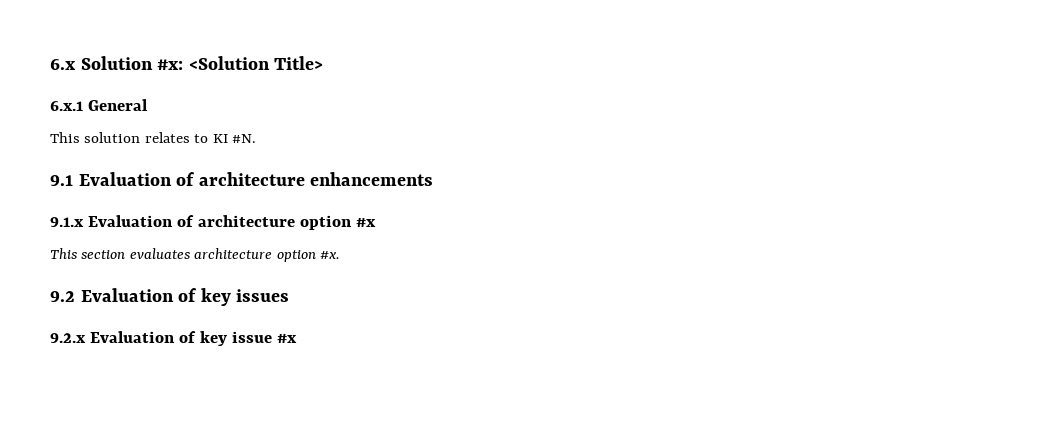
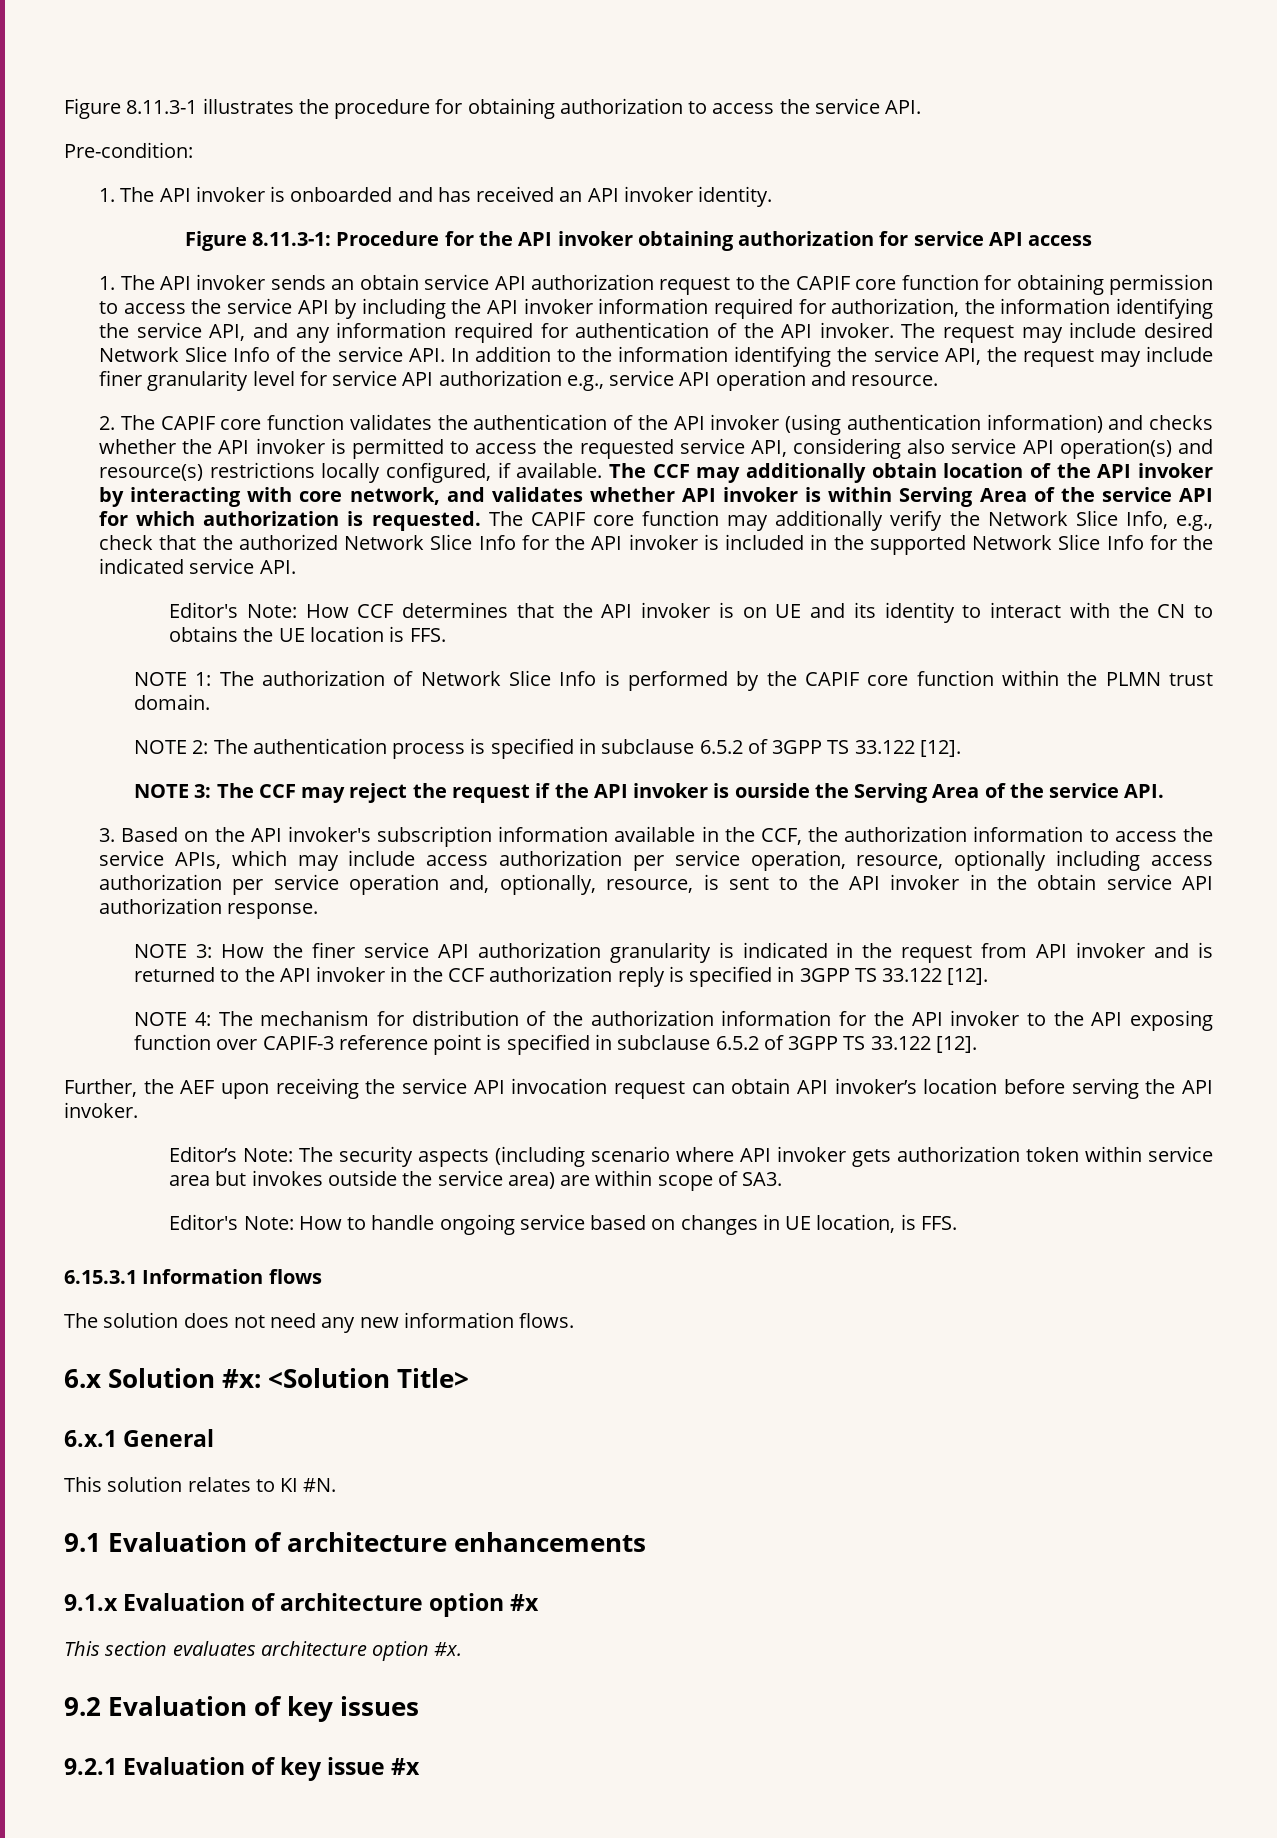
+ Figure 8.11.3-1 illustrates the procedure for obtaining authorization to access the service API.
+ Pre-condition:
+ 1. The API invoker is onboarded and has received an API invoker identity.
+ Figure 8.11.3-1: Procedure for the API invoker obtaining authorization for service API access
+ 1. The API invoker sends an obtain service API authorization request to the CAPIF core function for obtaining permission to access the service API by including the API invoker information required for authorization, the information identifying the service API, and any information required for authentication of the API invoker. The request may include desired Network Slice Info of the service API. In addition to the information identifying the service API, the request may include finer granularity level for service API authorization e.g., service API operation and resource.
+ 2. The CAPIF core function validates the authentication of the API invoker (using authentication information) and checks whether the API invoker is permitted to access the requested service API, considering also service API operation(s) and resource(s) restrictions locally configured, if available. The CCF may additionally obtain location of the API invoker by interacting with core network, and validates whether API invoker is within Serving Area of the service API for which authorization is requested. The CAPIF core function may additionally verify the Network Slice Info, e.g., check that the authorized Network Slice Info for the API invoker is included in the supported Network Slice Info for the indicated service API.
+ Editor's Note: How CCF determines that the API invoker is on UE and its identity to interact with the CN to obtains the UE location is FFS.
+ NOTE 1: The authorization of Network Slice Info is performed by the CAPIF core function within the PLMN trust domain.
+ NOTE 2: The authentication process is specified in subclause 6.5.2 of 3GPP TS 33.122 [12].
+ NOTE 3: The CCF may reject the request if the API invoker is ourside the Serving Area of the service API.
+ 3. Based on the API invoker's subscription information available in the CCF, the authorization information to access the service APIs, which may include access authorization per service operation, resource, optionally including access authorization per service operation and, optionally, resource, is sent to the API invoker in the obtain service API authorization response.
+ NOTE 3: How the finer service API authorization granularity is indicated in the request from API invoker and is returned to the API invoker in the CCF authorization reply is specified in 3GPP TS 33.122 [12].
+ NOTE 4: The mechanism for distribution of the authorization information for the API invoker to the API exposing function over CAPIF-3 reference point is specified in subclause 6.5.2 of 3GPP TS 33.122 [12].
+ Further, the AEF upon receiving the service API invocation request can obtain API invoker’s location before serving the API invoker.
+ Editor’s Note: The security aspects (including scenario where API invoker gets authorization token within service area but invokes outside the service area) are within scope of SA3.
+ Editor's Note: How to handle ongoing service based on changes in UE location, is FFS.
+ 6.15.3.1 Information flows
+ The solution does not need any new information flows.
- 9.2.x Evaluation of key issue #x
+ 9.2.1 Evaluation of key issue #x

